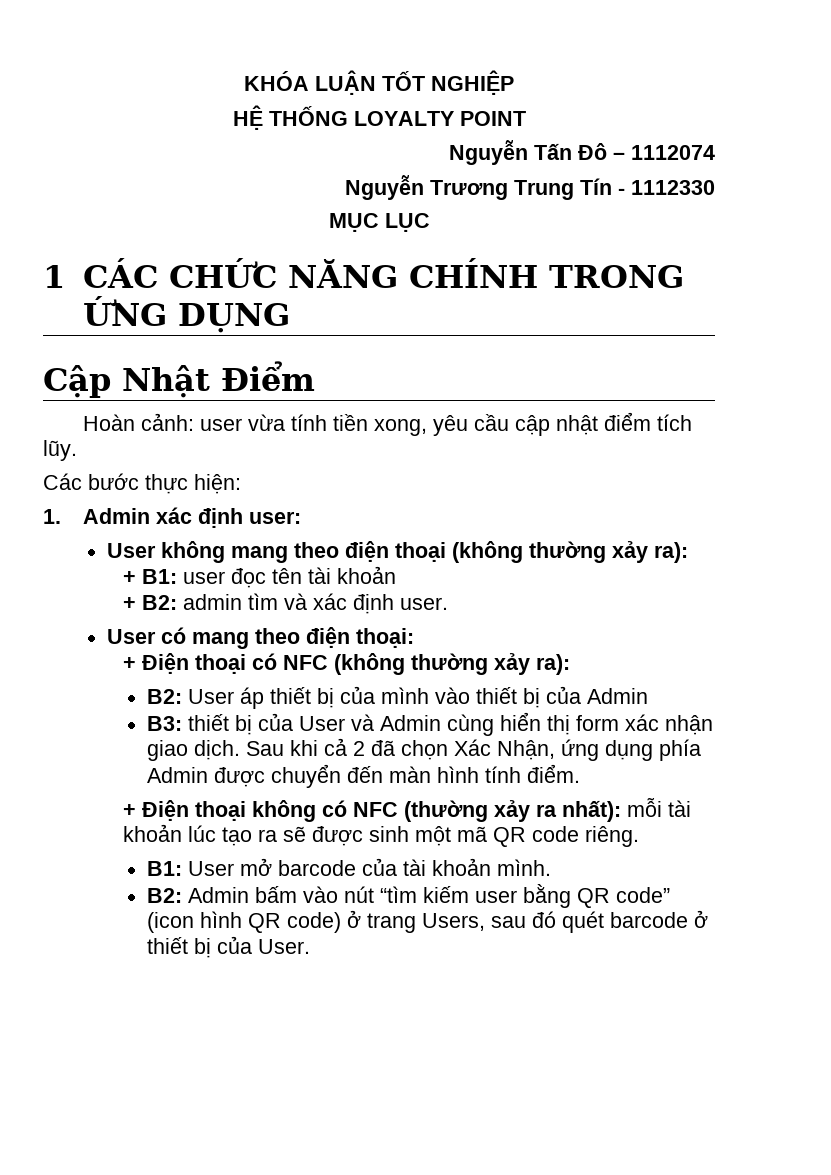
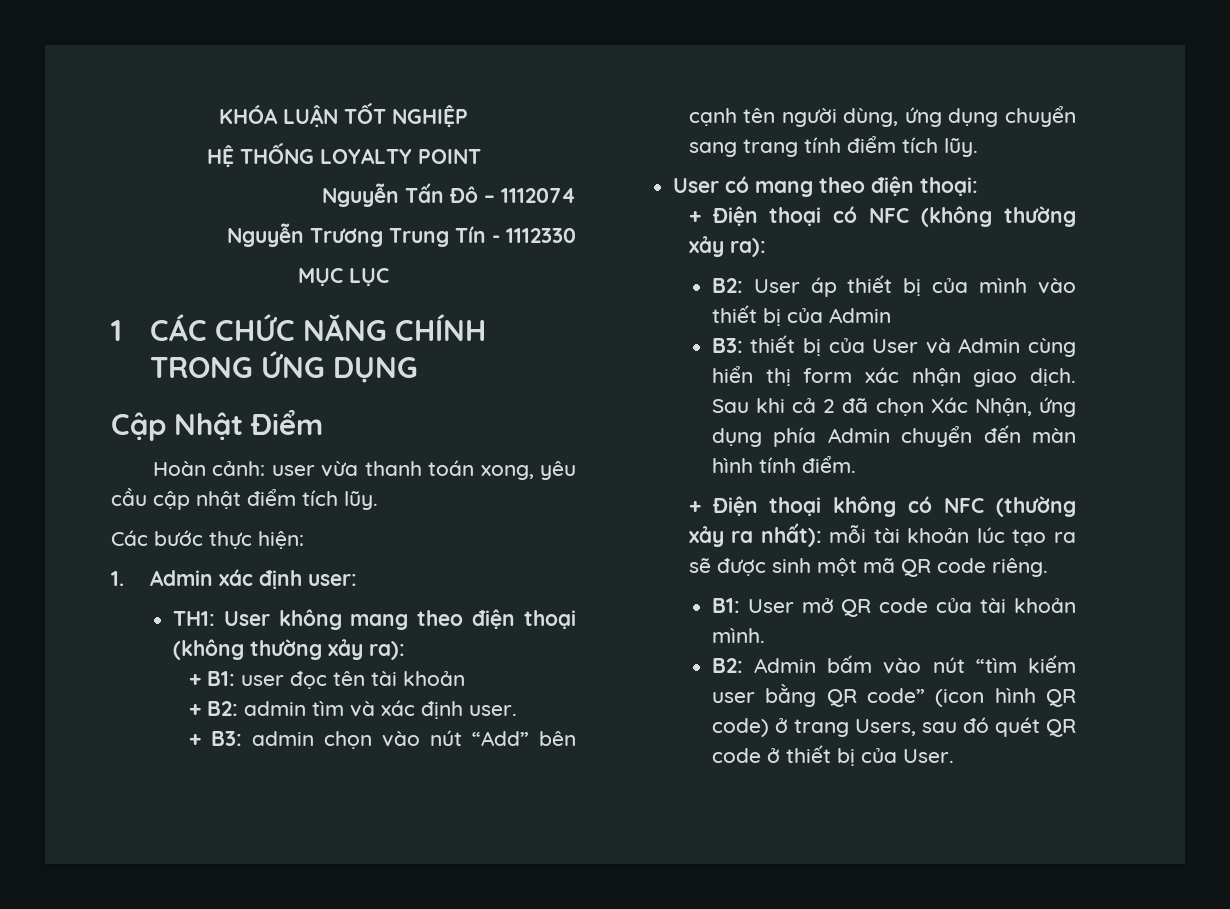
- Hoàn cảnh: user vừa tính tiền xong, yêu cầu cập nhật điểm tích lũy.
+ Hoàn cảnh: user vừa thanh toán xong, yêu cầu cập nhật điểm tích lũy.
- User không mang theo điện thoại (không thường xảy ra):
+ TH1: User không mang theo điện thoại (không thường xảy ra):
+ + B3: admin chọn vào nút “Add” bên cạnh tên người dùng, ứng dụng chuyển sang trang tính điểm tích lũy.
- Sau khi cả 2 đã chọn Xác Nhận, ứng dụng phía Admin được chuyển đến màn hình tính điểm.
+ Sau khi cả 2 đã chọn Xác Nhận, ứng dụng phía Admin chuyển đến màn hình tính điểm.
- B1: User mở barcode của tài khoản mình.
+ B1: User mở QR code của tài khoản mình.
- B2: Admin bấm vào nút “tìm kiếm user bằng QR code” (icon hình QR code) ở trang Users, sau đó quét barcode ở thiết bị của User.
+ B2: Admin bấm vào nút “tìm kiếm user bằng QR code” (icon hình QR code) ở trang Users, sau đó quét QR code ở thiết bị của User.

